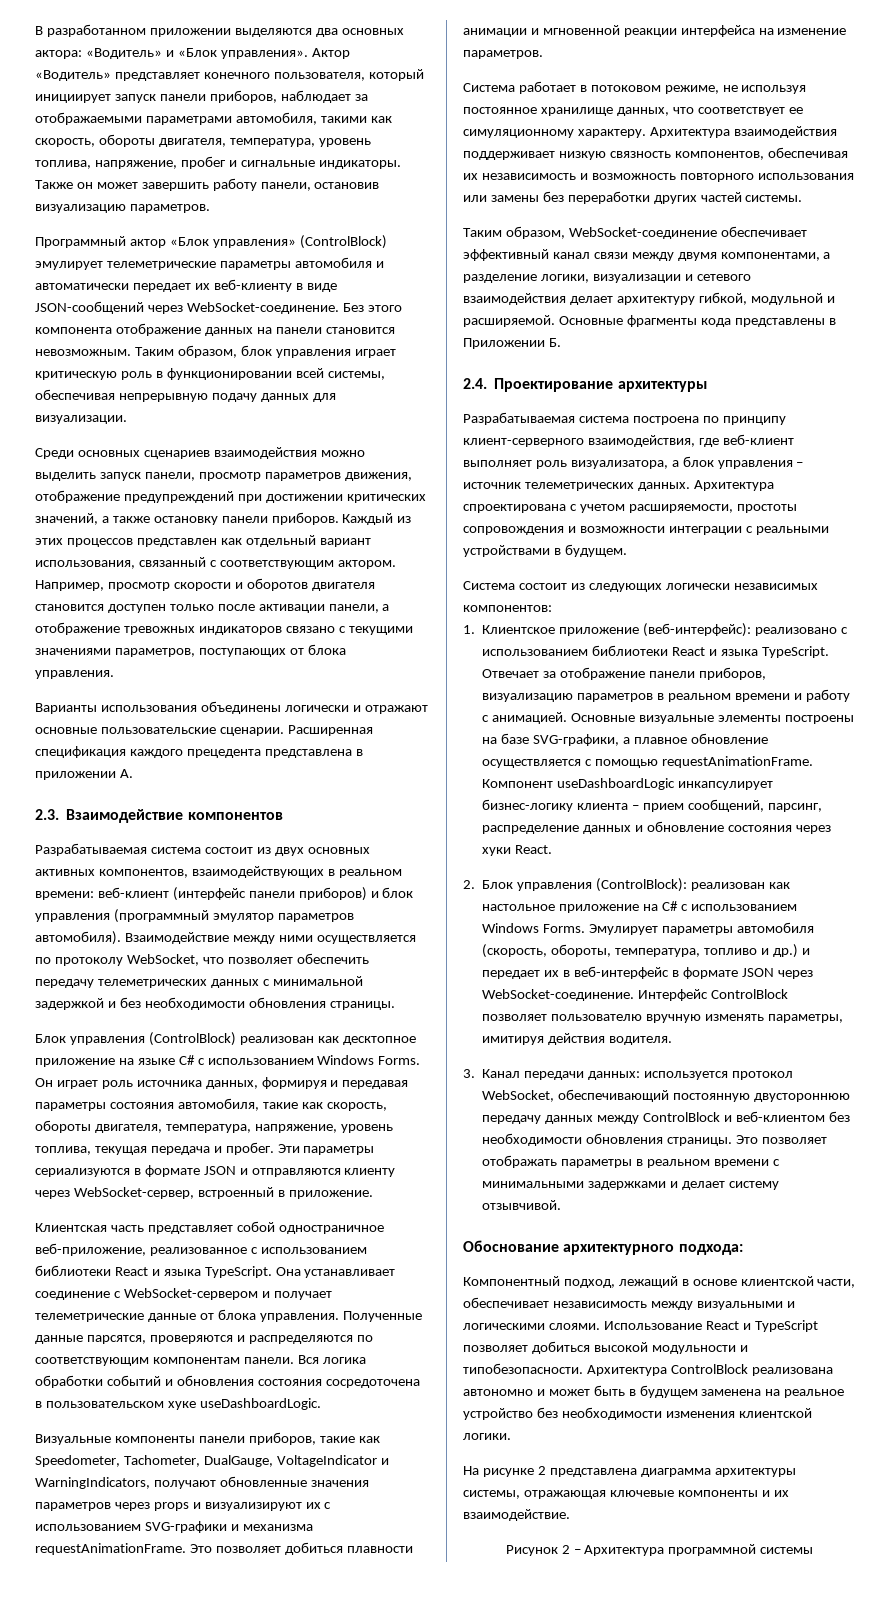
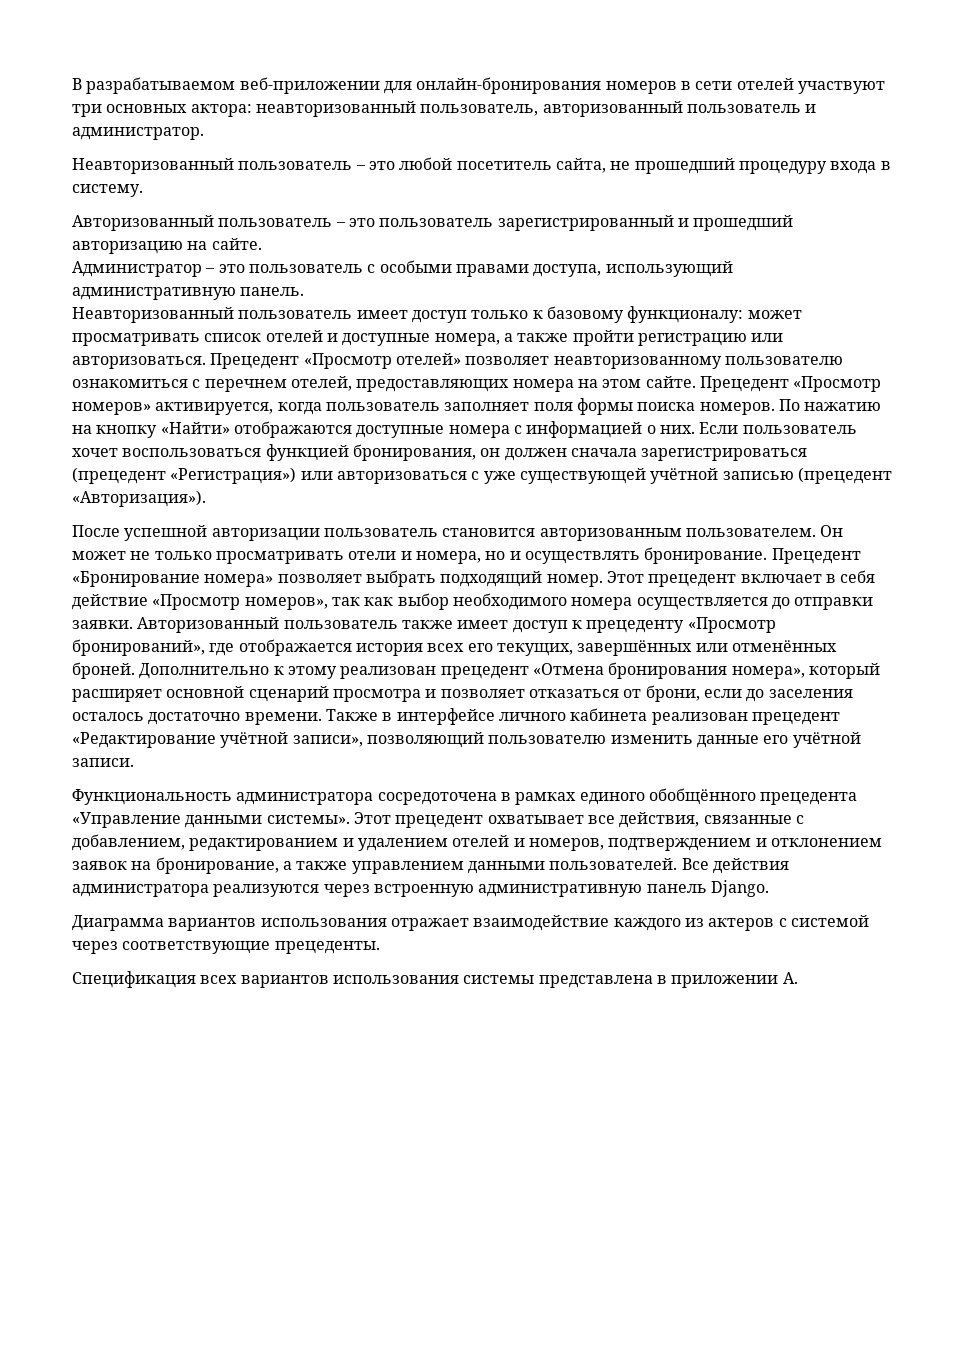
- В разработанном приложении выделяются два основных актора: «Водитель» и «Блок управления». Актор «Водитель» представляет конечного пользователя, который инициирует запуск панели приборов, наблюдает за отображаемыми параметрами автомобиля, такими как скорость, обороты двигателя, температура, уровень топлива, напряжение, пробег и сигнальные индикаторы. Также он может завершить работу панели, остановив визуализацию параметров.
- Программный актор «Блок управления» (ControlBlock) эмулирует телеметрические параметры автомобиля и автоматически передает их веб-клиенту в виде JSON-сообщений через WebSocket-соединение. Без этого компонента отображение данных на панели становится невозможным. Таким образом, блок управления играет критическую роль в функционировании всей системы, обеспечивая непрерывную подачу данных для визуализации.
- Среди основных сценариев взаимодействия можно выделить запуск панели, просмотр параметров движения, отображение предупреждений при достижении критических значений, а также остановку панели приборов. Каждый из этих процессов представлен как отдельный вариант использования, связанный с соответствующим актором. Например, просмотр скорости и оборотов двигателя становится доступен только после активации панели, а отображение тревожных индикаторов связано с текущими значениями параметров, поступающих от блока управления.
- Варианты использования объединены логически и отражают основные пользовательские сценарии. Расширенная спецификация каждого прецедента представлена в приложении А.
- 2.3. Взаимодействие компонентов
- Разрабатываемая система состоит из двух основных активных компонентов, взаимодействующих в реальном времени: веб-клиент (интерфейс панели приборов) и блок управления (программный эмулятор параметров автомобиля). Взаимодействие между ними осуществляется по протоколу WebSocket, что позволяет обеспечить передачу телеметрических данных с минимальной задержкой и без необходимости обновления страницы.
- Блок управления (ControlBlock) реализован как десктопное приложение на языке C# с использованием Windows Forms. Он играет роль источника данных, формируя и передавая параметры состояния автомобиля, такие как скорость, обороты двигателя, температура, напряжение, уровень топлива, текущая передача и пробег. Эти параметры сериализуются в формате JSON и отправляются клиенту через WebSocket-сервер, встроенный в приложение.
- Клиентская часть представляет собой одностраничное веб-приложение, реализованное с использованием библиотеки React и языка TypeScript. Она устанавливает соединение с WebSocket-сервером и получает телеметрические данные от блока управления. Полученные данные парсятся, проверяются и распределяются по соответствующим компонентам панели. Вся логика обработки событий и обновления состояния сосредоточена в пользовательском хуке useDashboardLogic.
- Визуальные компоненты панели приборов, такие как Speedometer, Tachometer, DualGauge, VoltageIndicator и WarningIndicators, получают обновленные значения параметров через props и визуализируют их с использованием SVG-графики и механизма requestAnimationFrame. Это позволяет добиться плавности анимации и мгновенной реакции интерфейса на изменение параметров.
- Система работает в потоковом режиме, не используя постоянное хранилище данных, что соответствует ее симуляционному характеру. Архитектура взаимодействия поддерживает низкую связность компонентов, обеспечивая их независимость и возможность повторного использования или замены без переработки других частей системы.
- Таким образом, WebSocket-соединение обеспечивает эффективный канал связи между двумя компонентами, а разделение логики, визуализации и сетевого взаимодействия делает архитектуру гибкой, модульной и расширяемой. Основные фрагменты кода представлены в Приложении Б.
- 2.4. Проектирование архитектуры
- Разрабатываемая система построена по принципу клиент-серверного взаимодействия, где веб-клиент выполняет роль визуализатора, а блок управления – источник телеметрических данных. Архитектура спроектирована с учетом расширяемости, простоты сопровождения и возможности интеграции с реальными устройствами в будущем.
- Система состоит из следующих логически независимых компонентов:
- 1. Клиентское приложение (веб-интерфейс): реализовано с использованием библиотеки React и языка TypeScript. Отвечает за отображение панели приборов, визуализацию параметров в реальном времени и работу с анимацией. Основные визуальные элементы построены на базе SVG-графики, а плавное обновление осуществляется с помощью requestAnimationFrame. Компонент useDashboardLogic инкапсулирует бизнес-логику клиента – прием сообщений, парсинг, распределение данных и обновление состояния через хуки React.
- 2. Блок управления (ControlBlock): реализован как настольное приложение на C# с использованием Windows Forms. Эмулирует параметры автомобиля (скорость, обороты, температура, топливо и др.) и передает их в веб-интерфейс в формате JSON через WebSocket-соединение. Интерфейс ControlBlock позволяет пользователю вручную изменять параметры, имитируя действия водителя.
- 3. Канал передачи данных: используется протокол WebSocket, обеспечивающий постоянную двустороннюю передачу данных между ControlBlock и веб-клиентом без необходимости обновления страницы. Это позволяет отображать параметры в реальном времени с минимальными задержками и делает систему отзывчивой.
- Обоснование архитектурного подхода:
- Компонентный подход, лежащий в основе клиентской части, обеспечивает независимость между визуальными и логическими слоями. Использование React и TypeScript позволяет добиться высокой модульности и типобезопасности. Архитектура ControlBlock реализована автономно и может быть в будущем заменена на реальное устройство без необходимости изменения клиентской логики.
- На рисунке 2 представлена диаграмма архитектуры системы, отражающая ключевые компоненты и их взаимодействие.
- Рисунок 2 – Архитектура программной системы
+ В разрабатываемом веб-приложении для онлайн-бронирования номеров в сети отелей участвуют три основных актора: неавторизованный пользователь, авторизованный пользователь и администратор.
+ Неавторизованный пользователь – это любой посетитель сайта, не прошедший процедуру входа в систему.
+ Авторизованный пользователь – это пользователь зарегистрированный и прошедший авторизацию на сайте.
+ Администратор – это пользователь с особыми правами доступа, использующий административную панель.
+ Неавторизованный пользователь имеет доступ только к базовому функционалу: может просматривать список отелей и доступные номера, а также пройти регистрацию или авторизоваться. Прецедент «Просмотр отелей» позволяет неавторизованному пользователю ознакомиться с перечнем отелей, предоставляющих номера на этом сайте. Прецедент «Просмотр номеров» активируется, когда пользователь заполняет поля формы поиска номеров. По нажатию на кнопку «Найти» отображаются доступные номера с информацией о них. Если пользователь хочет воспользоваться функцией бронирования, он должен сначала зарегистрироваться (прецедент «Регистрация») или авторизоваться с уже существующей учётной записью (прецедент «Авторизация»).
+ После успешной авторизации пользователь становится авторизованным пользователем. Он может не только просматривать отели и номера, но и осуществлять бронирование. Прецедент «Бронирование номера» позволяет выбрать подходящий номер. Этот прецедент включает в себя действие «Просмотр номеров», так как выбор необходимого номера осуществляется до отправки заявки. Авторизованный пользователь также имеет доступ к прецеденту «Просмотр бронирований», где отображается история всех его текущих, завершённых или отменённых броней. Дополнительно к этому реализован прецедент «Отмена бронирования номера», который расширяет основной сценарий просмотра и позволяет отказаться от брони, если до заселения осталось достаточно времени. Также в интерфейсе личного кабинета реализован прецедент «Редактирование учётной записи», позволяющий пользователю изменить данные его учётной записи.
+ Функциональность администратора сосредоточена в рамках единого обобщённого прецедента «Управление данными системы». Этот прецедент охватывает все действия, связанные с добавлением, редактированием и удалением отелей и номеров, подтверждением и отклонением заявок на бронирование, а также управлением данными пользователей. Все действия администратора реализуются через встроенную административную панель Django.
+ Диаграмма вариантов использования отражает взаимодействие каждого из актеров с системой через соответствующие прецеденты.
+ Спецификация всех вариантов использования системы представлена в приложении А.

